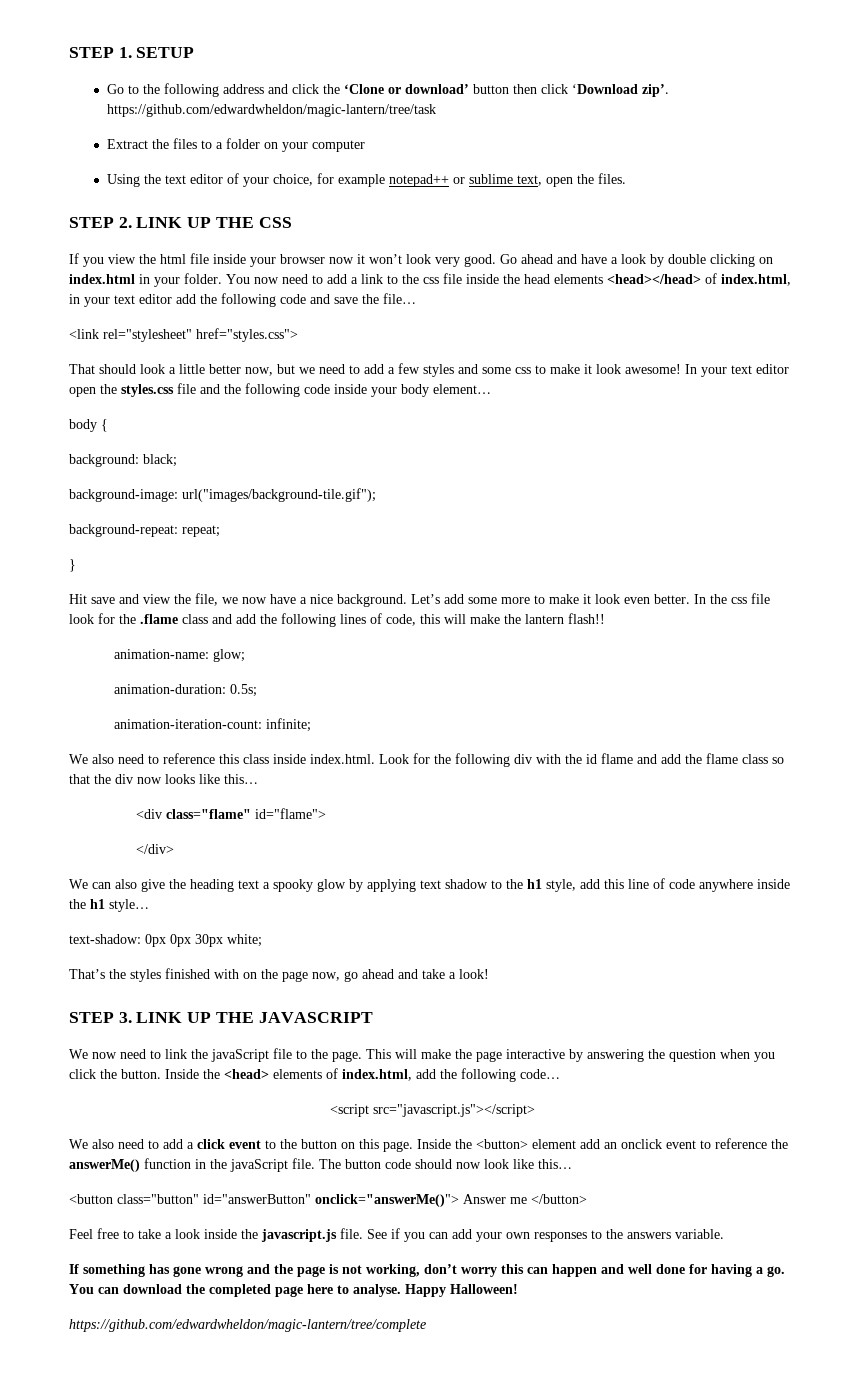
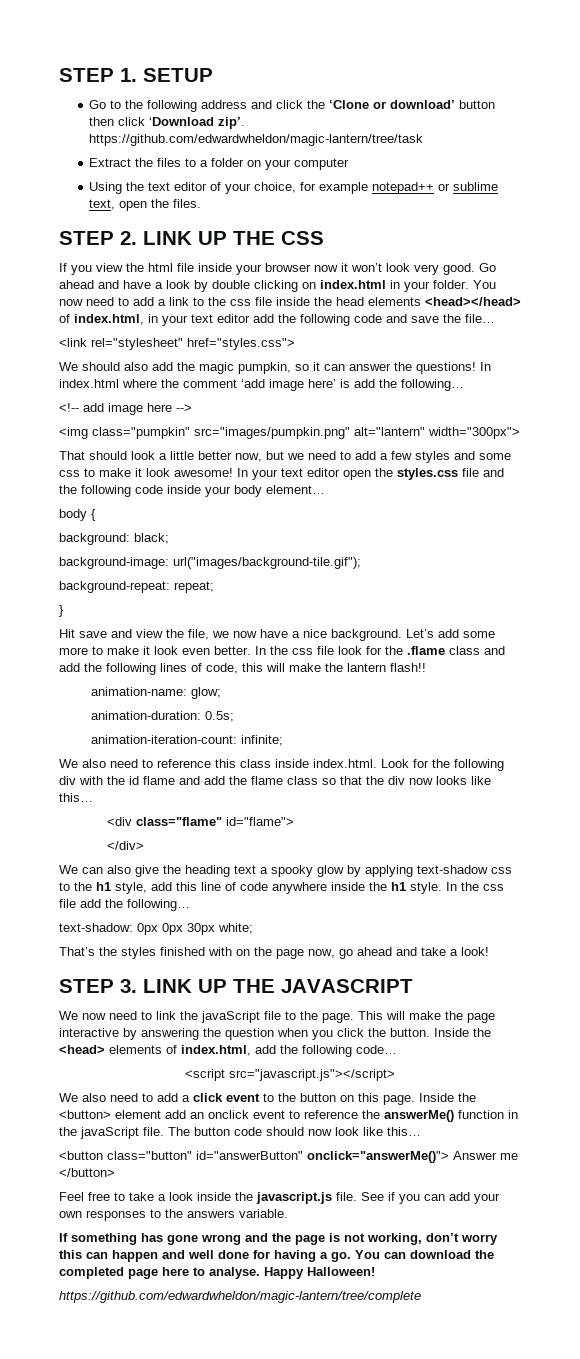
+ We should also add the magic pumpkin, so it can answer the questions! In index.html where the comment ‘add image here’ is add the following…
+ <!-- add image here -->
+ <img class="pumpkin" src="images/pumpkin.png" alt="lantern" width="300px">
- We can also give the heading text a spooky glow by applying text shadow to the h1 style, add this line of code anywhere inside the h1 style…
+ We can also give the heading text a spooky glow by applying text-shadow css to the h1 style, add this line of code anywhere inside the h1 style. In the css file add the following…

